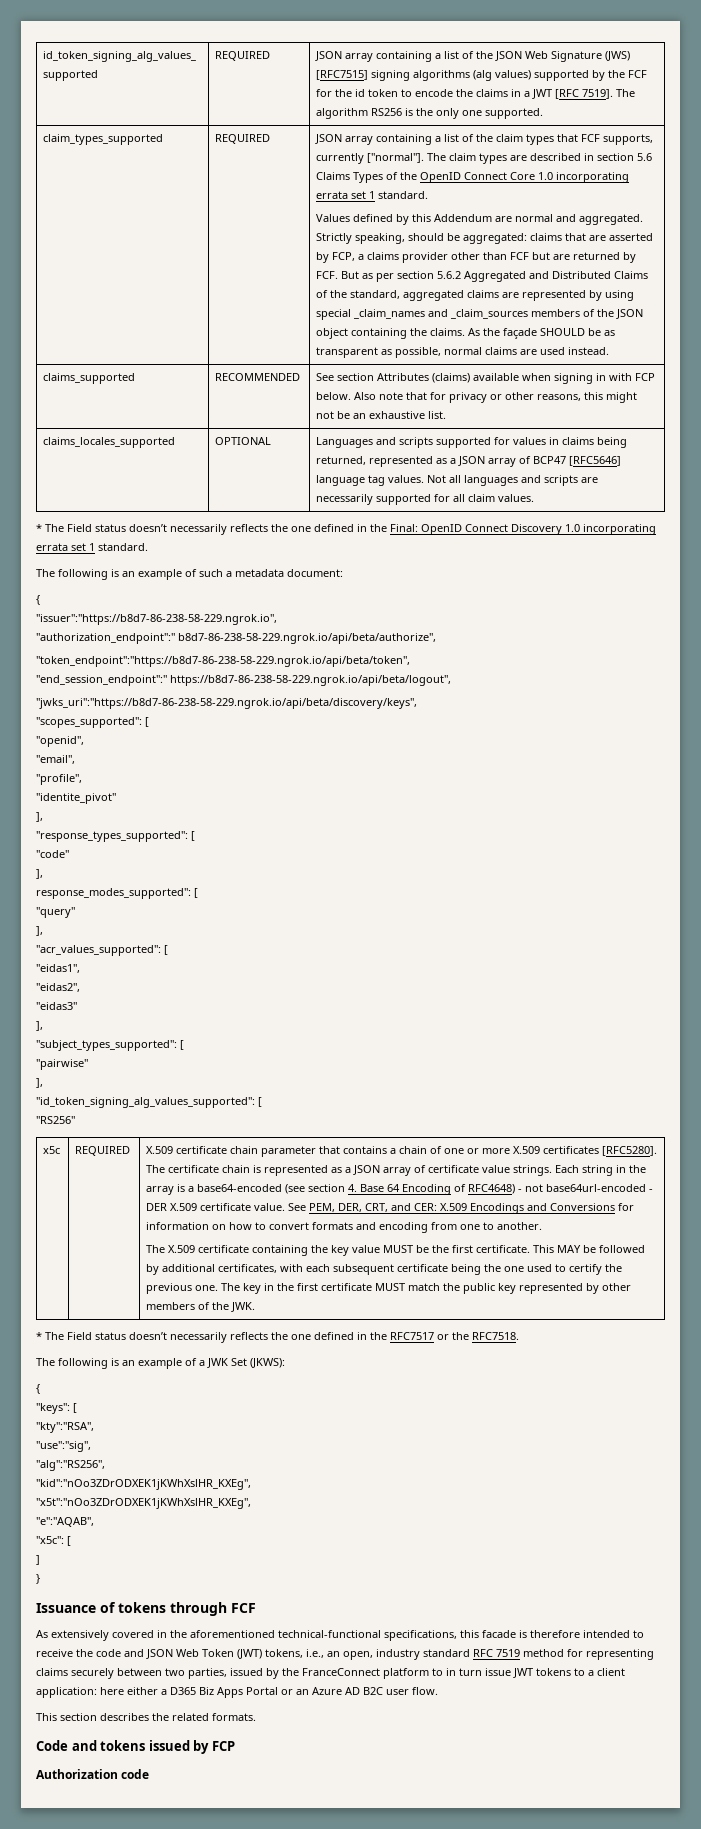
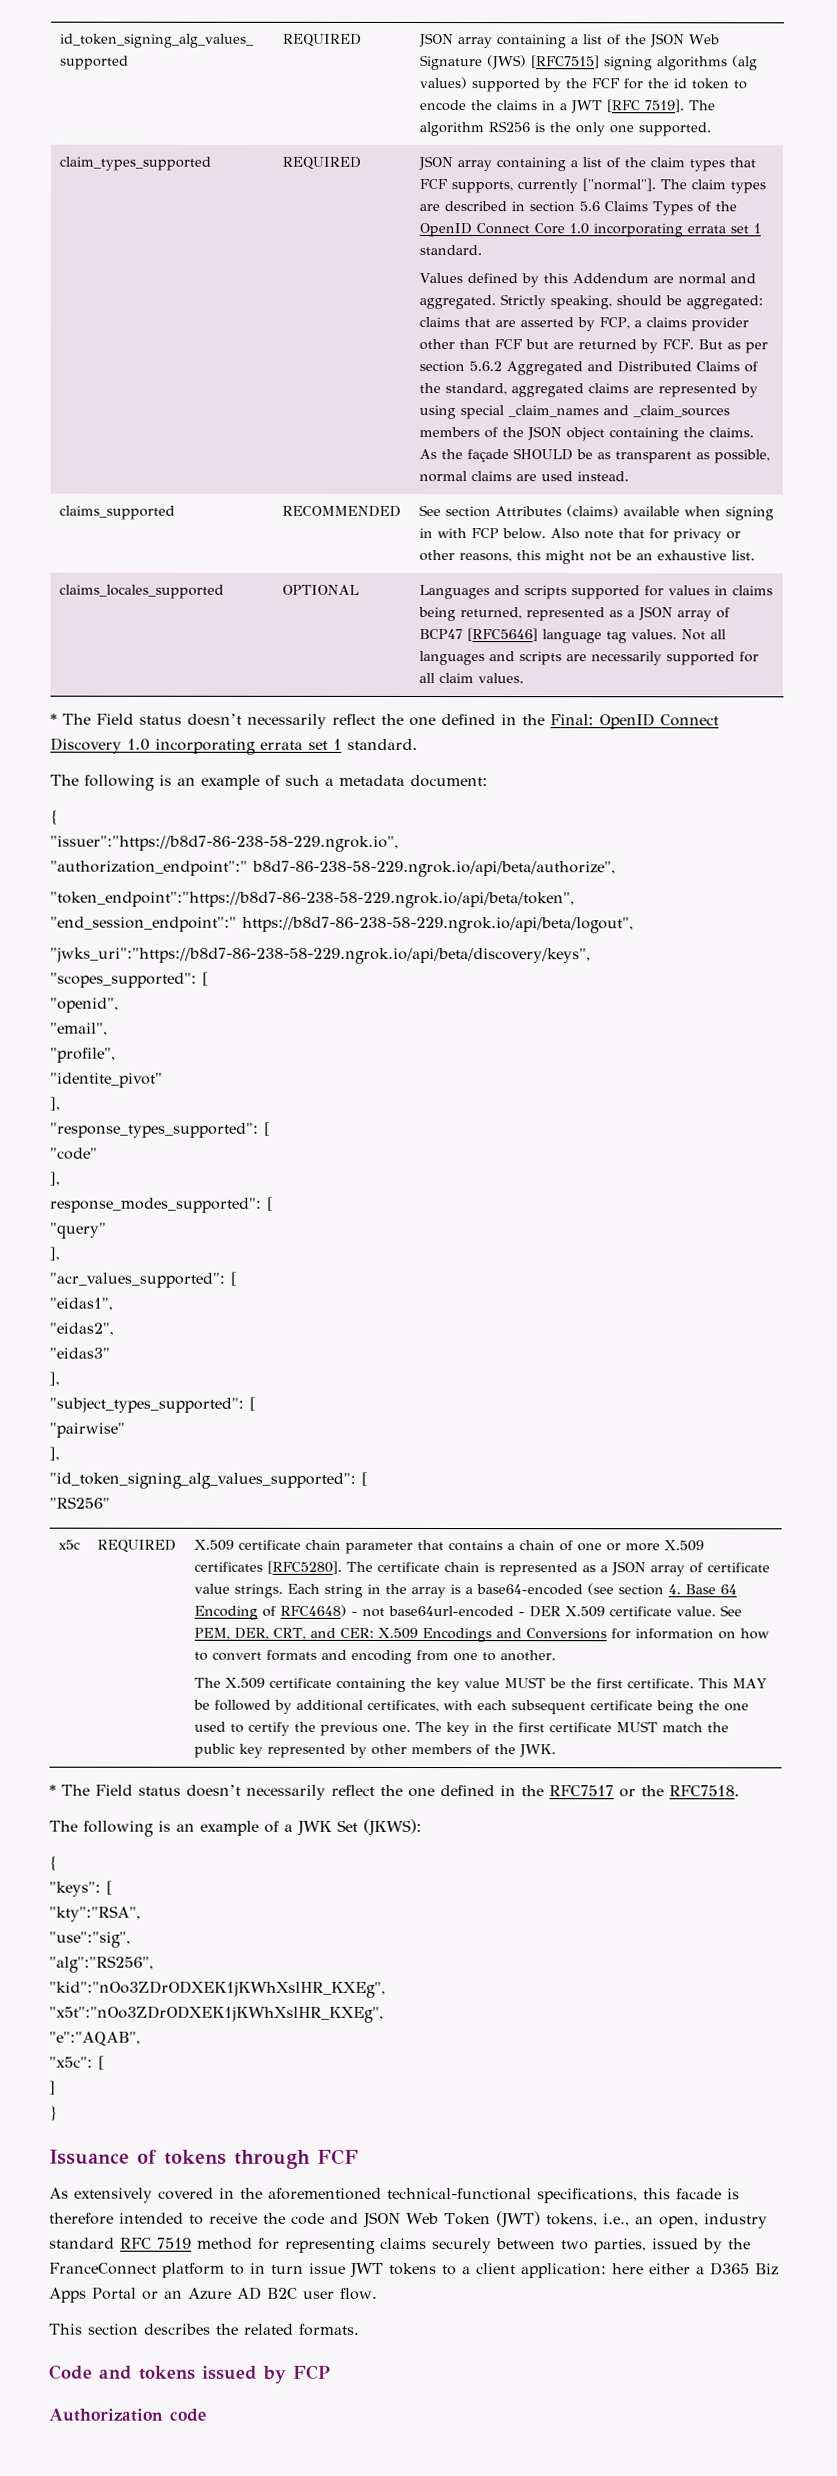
- * The Field status doesn’t necessarily reflects the one defined in the Final: OpenID Connect Discovery 1.0 incorporating errata set 1 standard.
+ * The Field status doesn’t necessarily reflect the one defined in the Final: OpenID Connect Discovery 1.0 incorporating errata set 1 standard.
- * The Field status doesn’t necessarily reflects the one defined in the RFC7517 or the RFC7518.
+ * The Field status doesn’t necessarily reflect the one defined in the RFC7517 or the RFC7518.

